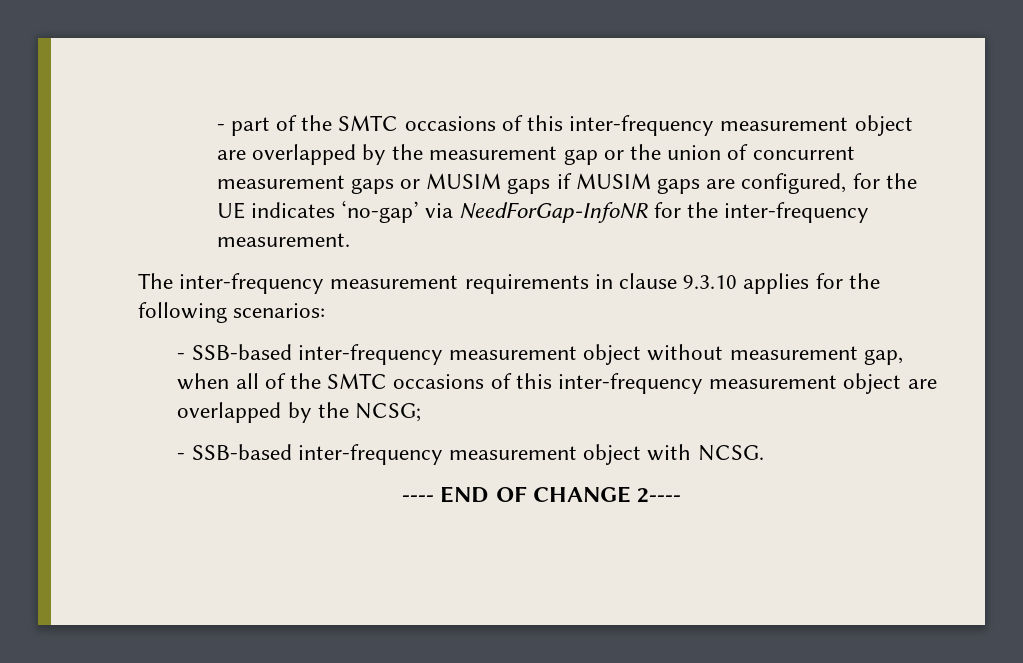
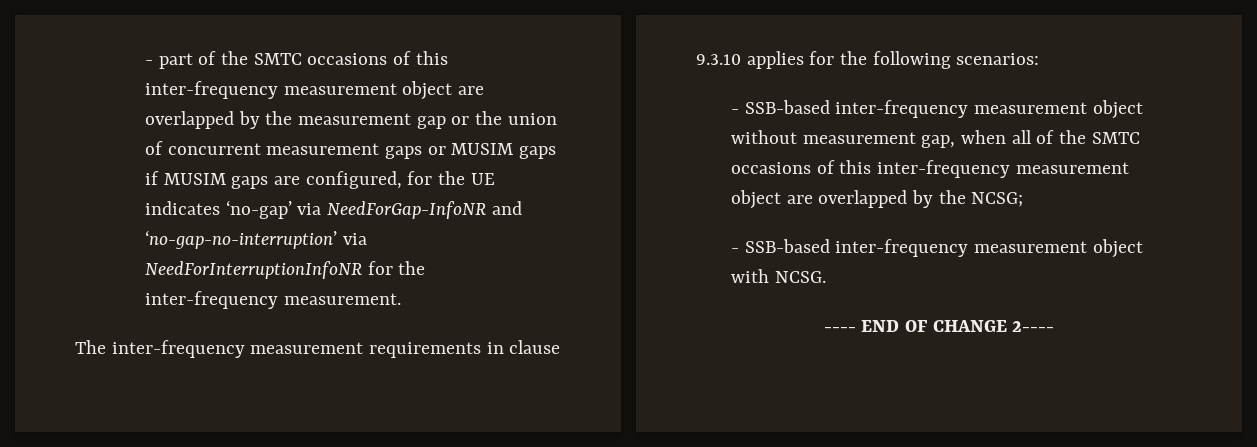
- - part of the SMTC occasions of this inter-frequency measurement object are overlapped by the measurement gap or the union of concurrent measurement gaps or MUSIM gaps if MUSIM gaps are configured, for the UE indicates ‘no-gap’ via NeedForGap-InfoNR for the inter-frequency measurement.
+ - part of the SMTC occasions of this inter-frequency measurement object are overlapped by the measurement gap or the union of concurrent measurement gaps or MUSIM gaps if MUSIM gaps are configured, for the UE indicates ‘no-gap’ via NeedForGap-InfoNR and ‘no-gap-no-interruption’ via NeedForInterruptionInfoNR for the inter-frequency measurement.

